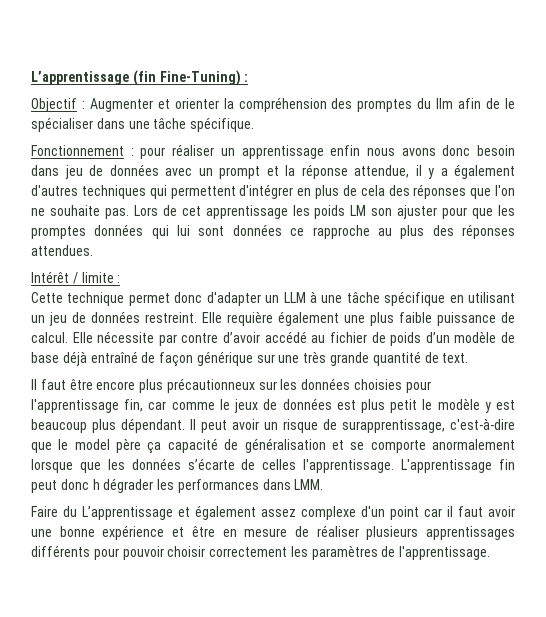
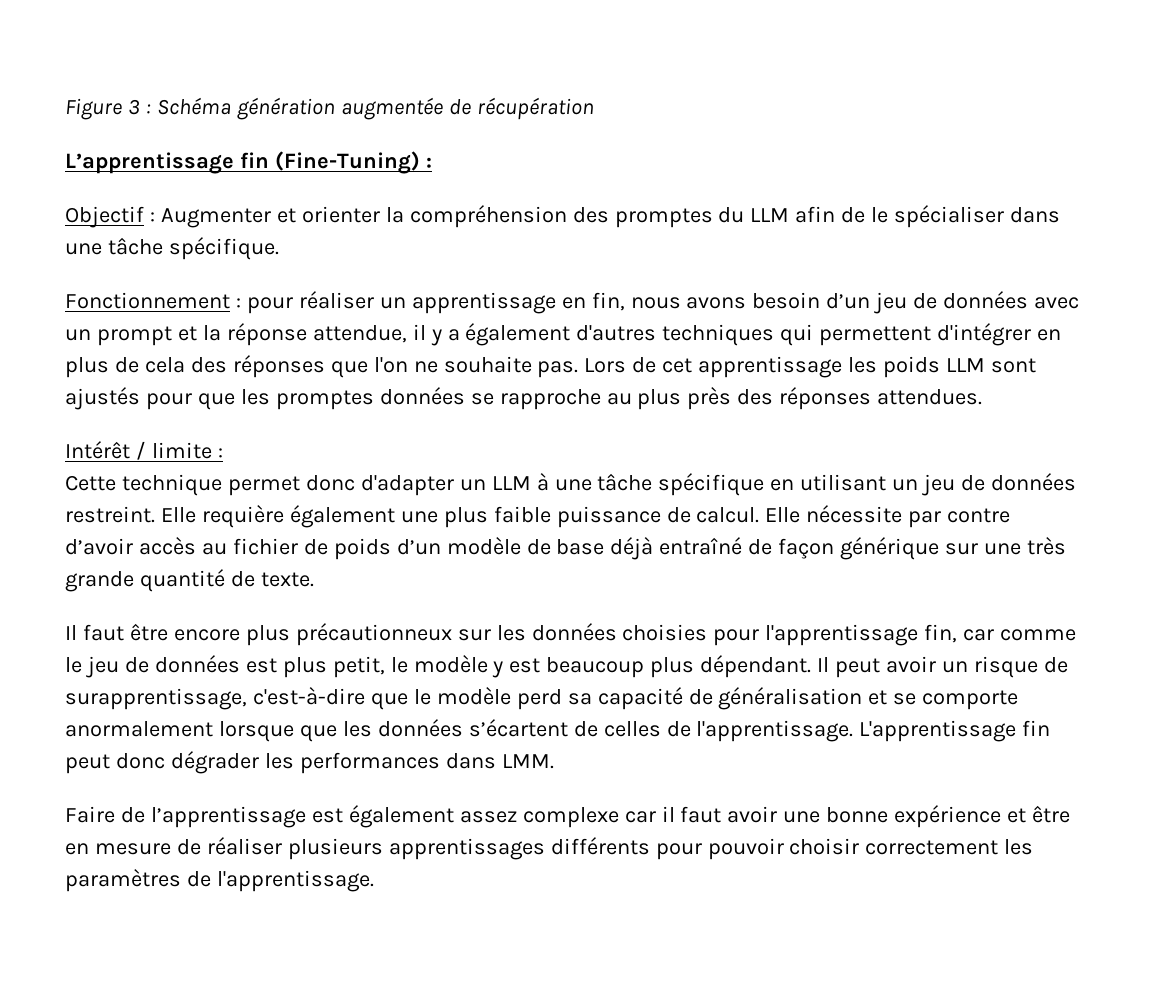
- L’apprentissage (fin Fine-Tuning) :
+ Figure 3 : Schéma génération augmentée de récupération
+ L’apprentissage fin (Fine-Tuning) :
- Objectif : Augmenter et orienter la compréhension des promptes du llm afin de le spécialiser dans une tâche spécifique.
+ Objectif : Augmenter et orienter la compréhension des promptes du LLM afin de le spécialiser dans une tâche spécifique.
- Fonctionnement : pour réaliser un apprentissage enfin nous avons donc besoin dans jeu de données avec un prompt et la réponse attendue, il y a également d'autres techniques qui permettent d'intégrer en plus de cela des réponses que l'on ne souhaite pas.
+ Fonctionnement : pour réaliser un apprentissage en fin, nous avons besoin d’un jeu de données avec un prompt et la réponse attendue, il y a également d'autres techniques qui permettent d'intégrer en plus de cela des réponses que l'on ne souhaite pas.
- Lors de cet apprentissage les poids LM son ajuster pour que les promptes données qui lui sont données ce rapproche au plus des réponses attendues.
+ Lors de cet apprentissage les poids LLM sont ajustés pour que les promptes données se rapproche au plus près des réponses attendues.
- Elle nécessite par contre d’avoir accédé au fichier de poids d’un modèle de base déjà entraîné de façon générique sur une très grande quantité de text.
+ Elle nécessite par contre d’avoir accès au fichier de poids d’un modèle de base déjà entraîné de façon générique sur une très grande quantité de texte.
- Il faut être encore plus précautionneux sur les données choisies pour l'apprentissage fin, car comme le jeux de données est plus petit le modèle y est beaucoup plus dépendant.
+ Il faut être encore plus précautionneux sur les données choisies pour l'apprentissage fin, car comme le jeu de données est plus petit, le modèle y est beaucoup plus dépendant.
- Il peut avoir un risque de surapprentissage, c'est-à-dire que le model père ça capacité de généralisation et se comporte anormalement lorsque que les données s’écarte de celles l'apprentissage.
+ Il peut avoir un risque de surapprentissage, c'est-à-dire que le modèle perd sa capacité de généralisation et se comporte anormalement lorsque que les données s’écartent de celles de l'apprentissage.
- L'apprentissage fin peut donc h dégrader les performances dans LMM.
+ L'apprentissage fin peut donc dégrader les performances dans LMM.
- Faire du L’apprentissage et également assez complexe d'un point car il faut avoir une bonne expérience et être en mesure de réaliser plusieurs apprentissages différents pour pouvoir choisir correctement les paramètres de l'apprentissage.
+ Faire de l’apprentissage est également assez complexe car il faut avoir une bonne expérience et être en mesure de réaliser plusieurs apprentissages différents pour pouvoir choisir correctement les paramètres de l'apprentissage.

